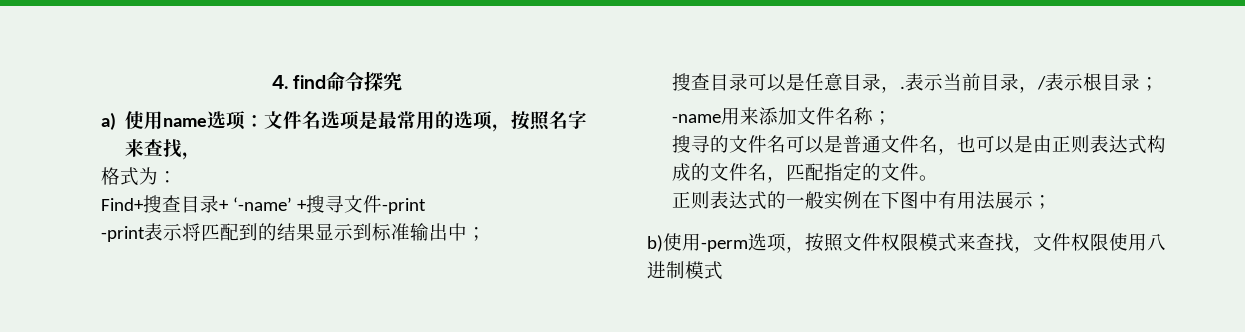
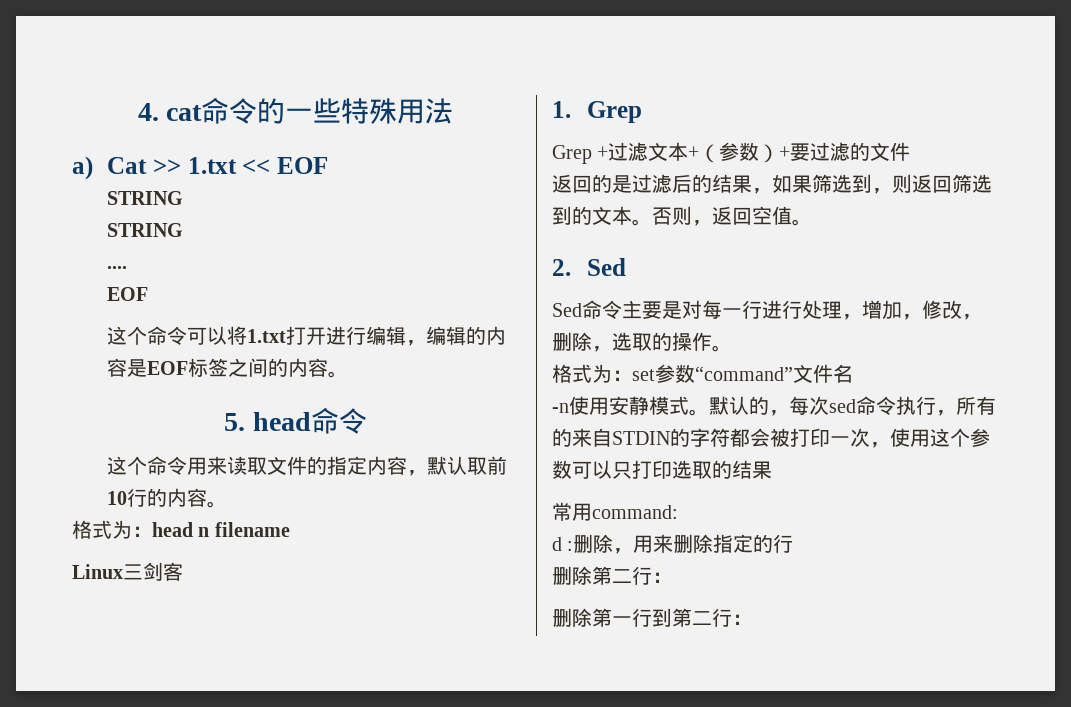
- 4. find命令探究
- a)使用name选项：文件名选项是最常用的选项，按照名字来查找，
- 格式为：
- Find+搜查目录+ ‘-name’ +搜寻文件-print
- -print表示将匹配到的结果显示到标准输出中；
- 搜查目录可以是任意目录，.表示当前目录，/表示根目录；
- -name用来添加文件名称；
- 搜寻的文件名可以是普通文件名，也可以是由正则表达式构成的文件名，匹配指定的文件。
- 正则表达式的一般实例在下图中有用法展示；
- b)使用-perm选项，按照文件权限模式来查找，文件权限使用八进制模式
+ 4. cat命令的一些特殊用法
+ a) Cat >> 1.txt << EOF
+ STRING
+ STRING
+ ....
+ EOF
+ 这个命令可以将1.txt打开进行编辑，编辑的内容是EOF标签之间的内容。
+ 5. head命令
+ 这个命令用来读取文件的指定内容，默认取前10行的内容。
+ 格式为：head n filename
+ Linux三剑客
+ 1. Grep
+ Grep +过滤文本+（参数）+要过滤的文件
+ 返回的是过滤后的结果，如果筛选到，则返回筛选到的文本。否则，返回空值。
+ 2. Sed
+ Sed命令主要是对每一行进行处理，增加，修改，删除，选取的操作。
+ 格式为：set参数“command”文件名
+ -n使用安静模式。默认的，每次sed命令执行，所有的来自STDIN的字符都会被打印一次，使用这个参数可以只打印选取的结果
+ 常用command:
+ d :删除，用来删除指定的行
+ 删除第二行：
+ 删除第一行到第二行：

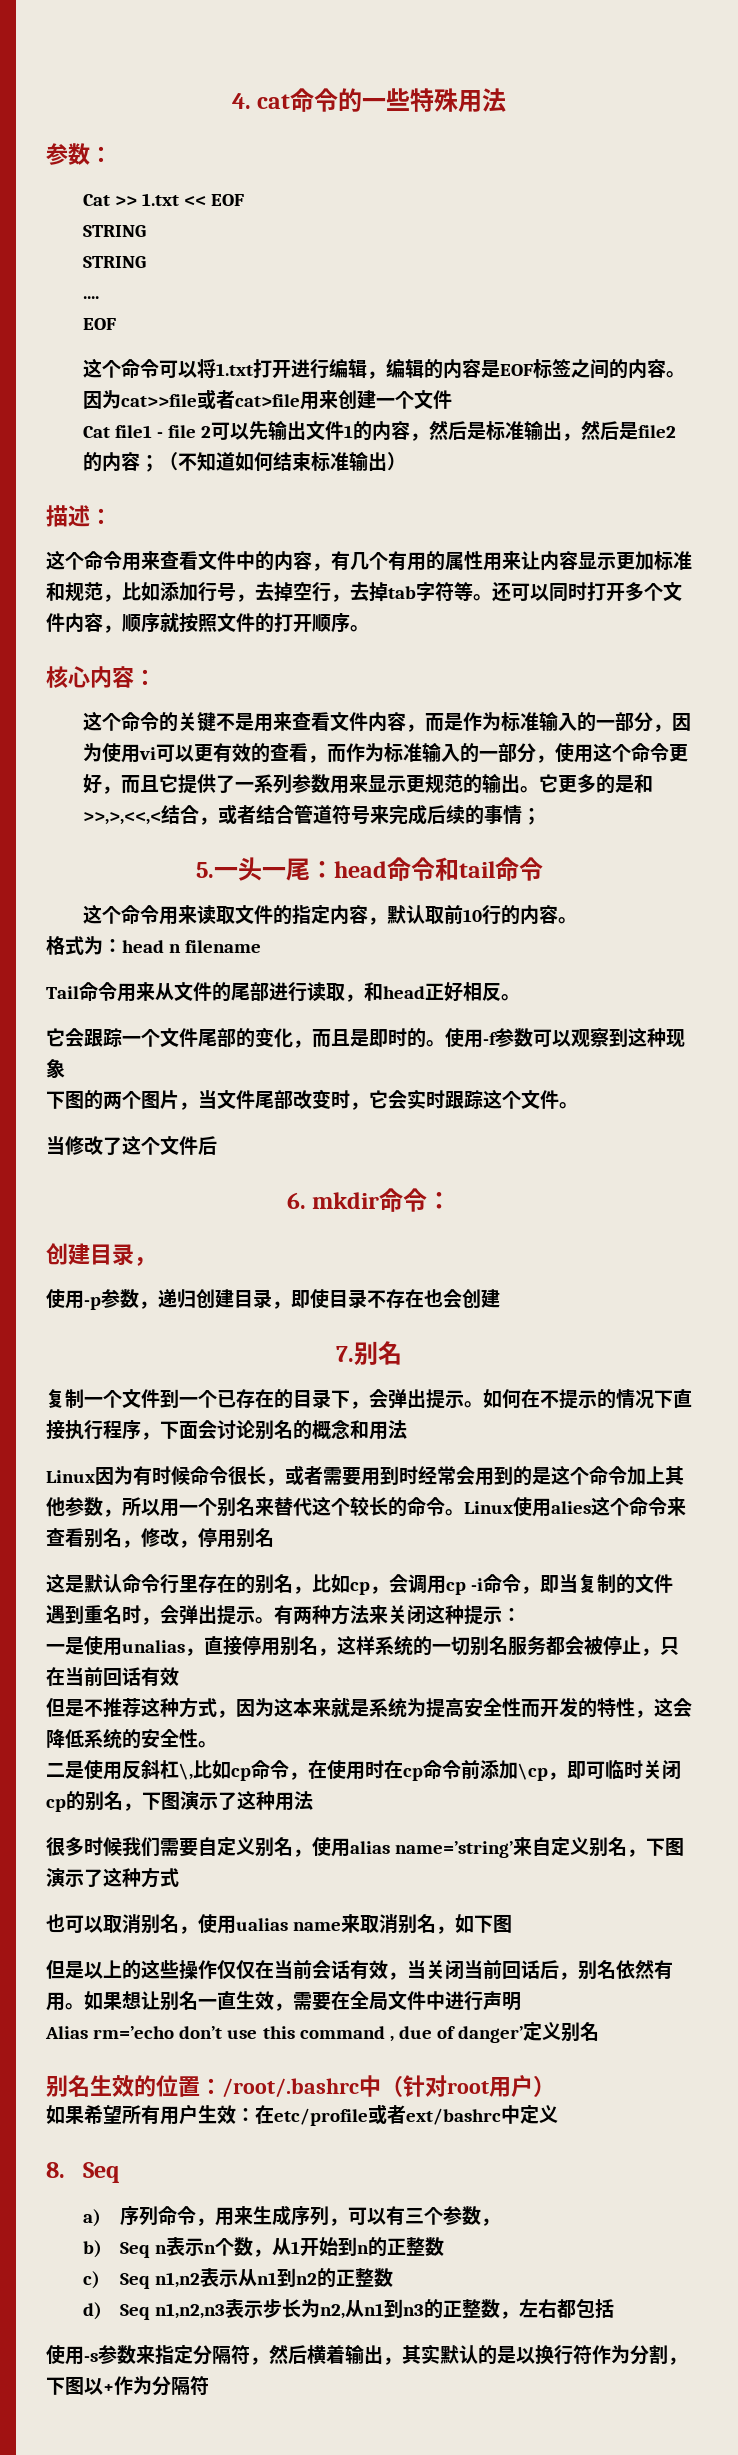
- a) Cat >> 1.txt << EOF
+ 参数：
+ Cat >> 1.txt << EOF
+ 因为cat>>file或者cat>file用来创建一个文件
+ Cat file1 - file 2可以先输出文件1的内容，然后是标准输出，然后是file2的内容；（不知道如何结束标准输出）
+ 描述：
+ 这个命令用来查看文件中的内容，有几个有用的属性用来让内容显示更加标准和规范，比如添加行号，去掉空行，去掉tab字符等。还可以同时打开多个文件内容，顺序就按照文件的打开顺序。
+ 核心内容：
+ 这个命令的关键不是用来查看文件内容，而是作为标准输入的一部分，因为使用vi可以更有效的查看，而作为标准输入的一部分，使用这个命令更好，而且它提供了一系列参数用来显示更规范的输出。它更多的是和>>,>,<<,<结合，或者结合管道符号来完成后续的事情；
- 5. head命令
+ 5.一头一尾：head命令和tail命令
- Linux三剑客
- 1. Grep
- Grep +过滤文本+（参数）+要过滤的文件
- 返回的是过滤后的结果，如果筛选到，则返回筛选到的文本。否则，返回空值。
- 2. Sed
- Sed命令主要是对每一行进行处理，增加，修改，删除，选取的操作。
- 格式为：set参数“command”文件名
- -n使用安静模式。默认的，每次sed命令执行，所有的来自STDIN的字符都会被打印一次，使用这个参数可以只打印选取的结果
- 常用command:
- d :删除，用来删除指定的行
- 删除第二行：
- 删除第一行到第二行：
+ Tail命令用来从文件的尾部进行读取，和head正好相反。
+ 它会跟踪一个文件尾部的变化，而且是即时的。使用-f参数可以观察到这种现象
+ 下图的两个图片，当文件尾部改变时，它会实时跟踪这个文件。
+ 当修改了这个文件后
+ 6. mkdir命令：
+ 创建目录，
+ 使用-p参数，递归创建目录，即使目录不存在也会创建
+ 7.别名
+ 复制一个文件到一个已存在的目录下，会弹出提示。如何在不提示的情况下直接执行程序，下面会讨论别名的概念和用法
+ Linux因为有时候命令很长，或者需要用到时经常会用到的是这个命令加上其他参数，所以用一个别名来替代这个较长的命令。Linux使用alies这个命令来查看别名，修改，停用别名
+ 这是默认命令行里存在的别名，比如cp，会调用cp -i命令，即当复制的文件遇到重名时，会弹出提示。有两种方法来关闭这种提示：
+ 一是使用unalias，直接停用别名，这样系统的一切别名服务都会被停止，只在当前回话有效
+ 但是不推荐这种方式，因为这本来就是系统为提高安全性而开发的特性，这会降低系统的安全性。
+ 二是使用反斜杠\,比如cp命令，在使用时在cp命令前添加\cp，即可临时关闭cp的别名，下图演示了这种用法
+ 很多时候我们需要自定义别名，使用alias name=’string’来自定义别名，下图演示了这种方式
+ 也可以取消别名，使用ualias name来取消别名，如下图
+ 但是以上的这些操作仅仅在当前会话有效，当关闭当前回话后，别名依然有用。如果想让别名一直生效，需要在全局文件中进行声明
+ Alias rm=’echo don’t use this command , due of danger’定义别名
+ 别名生效的位置：/root/.bashrc中（针对root用户）
+ 如果希望所有用户生效：在etc/profile或者ext/bashrc中定义
+ 8. Seq
+ a)序列命令，用来生成序列，可以有三个参数，
+ b) Seq n表示n个数，从1开始到n的正整数
+ c) Seq n1,n2表示从n1到n2的正整数
+ d) Seq n1,n2,n3表示步长为n2,从n1到n3的正整数，左右都包括
+ 使用-s参数来指定分隔符，然后横着输出，其实默认的是以换行符作为分割，下图以+作为分隔符

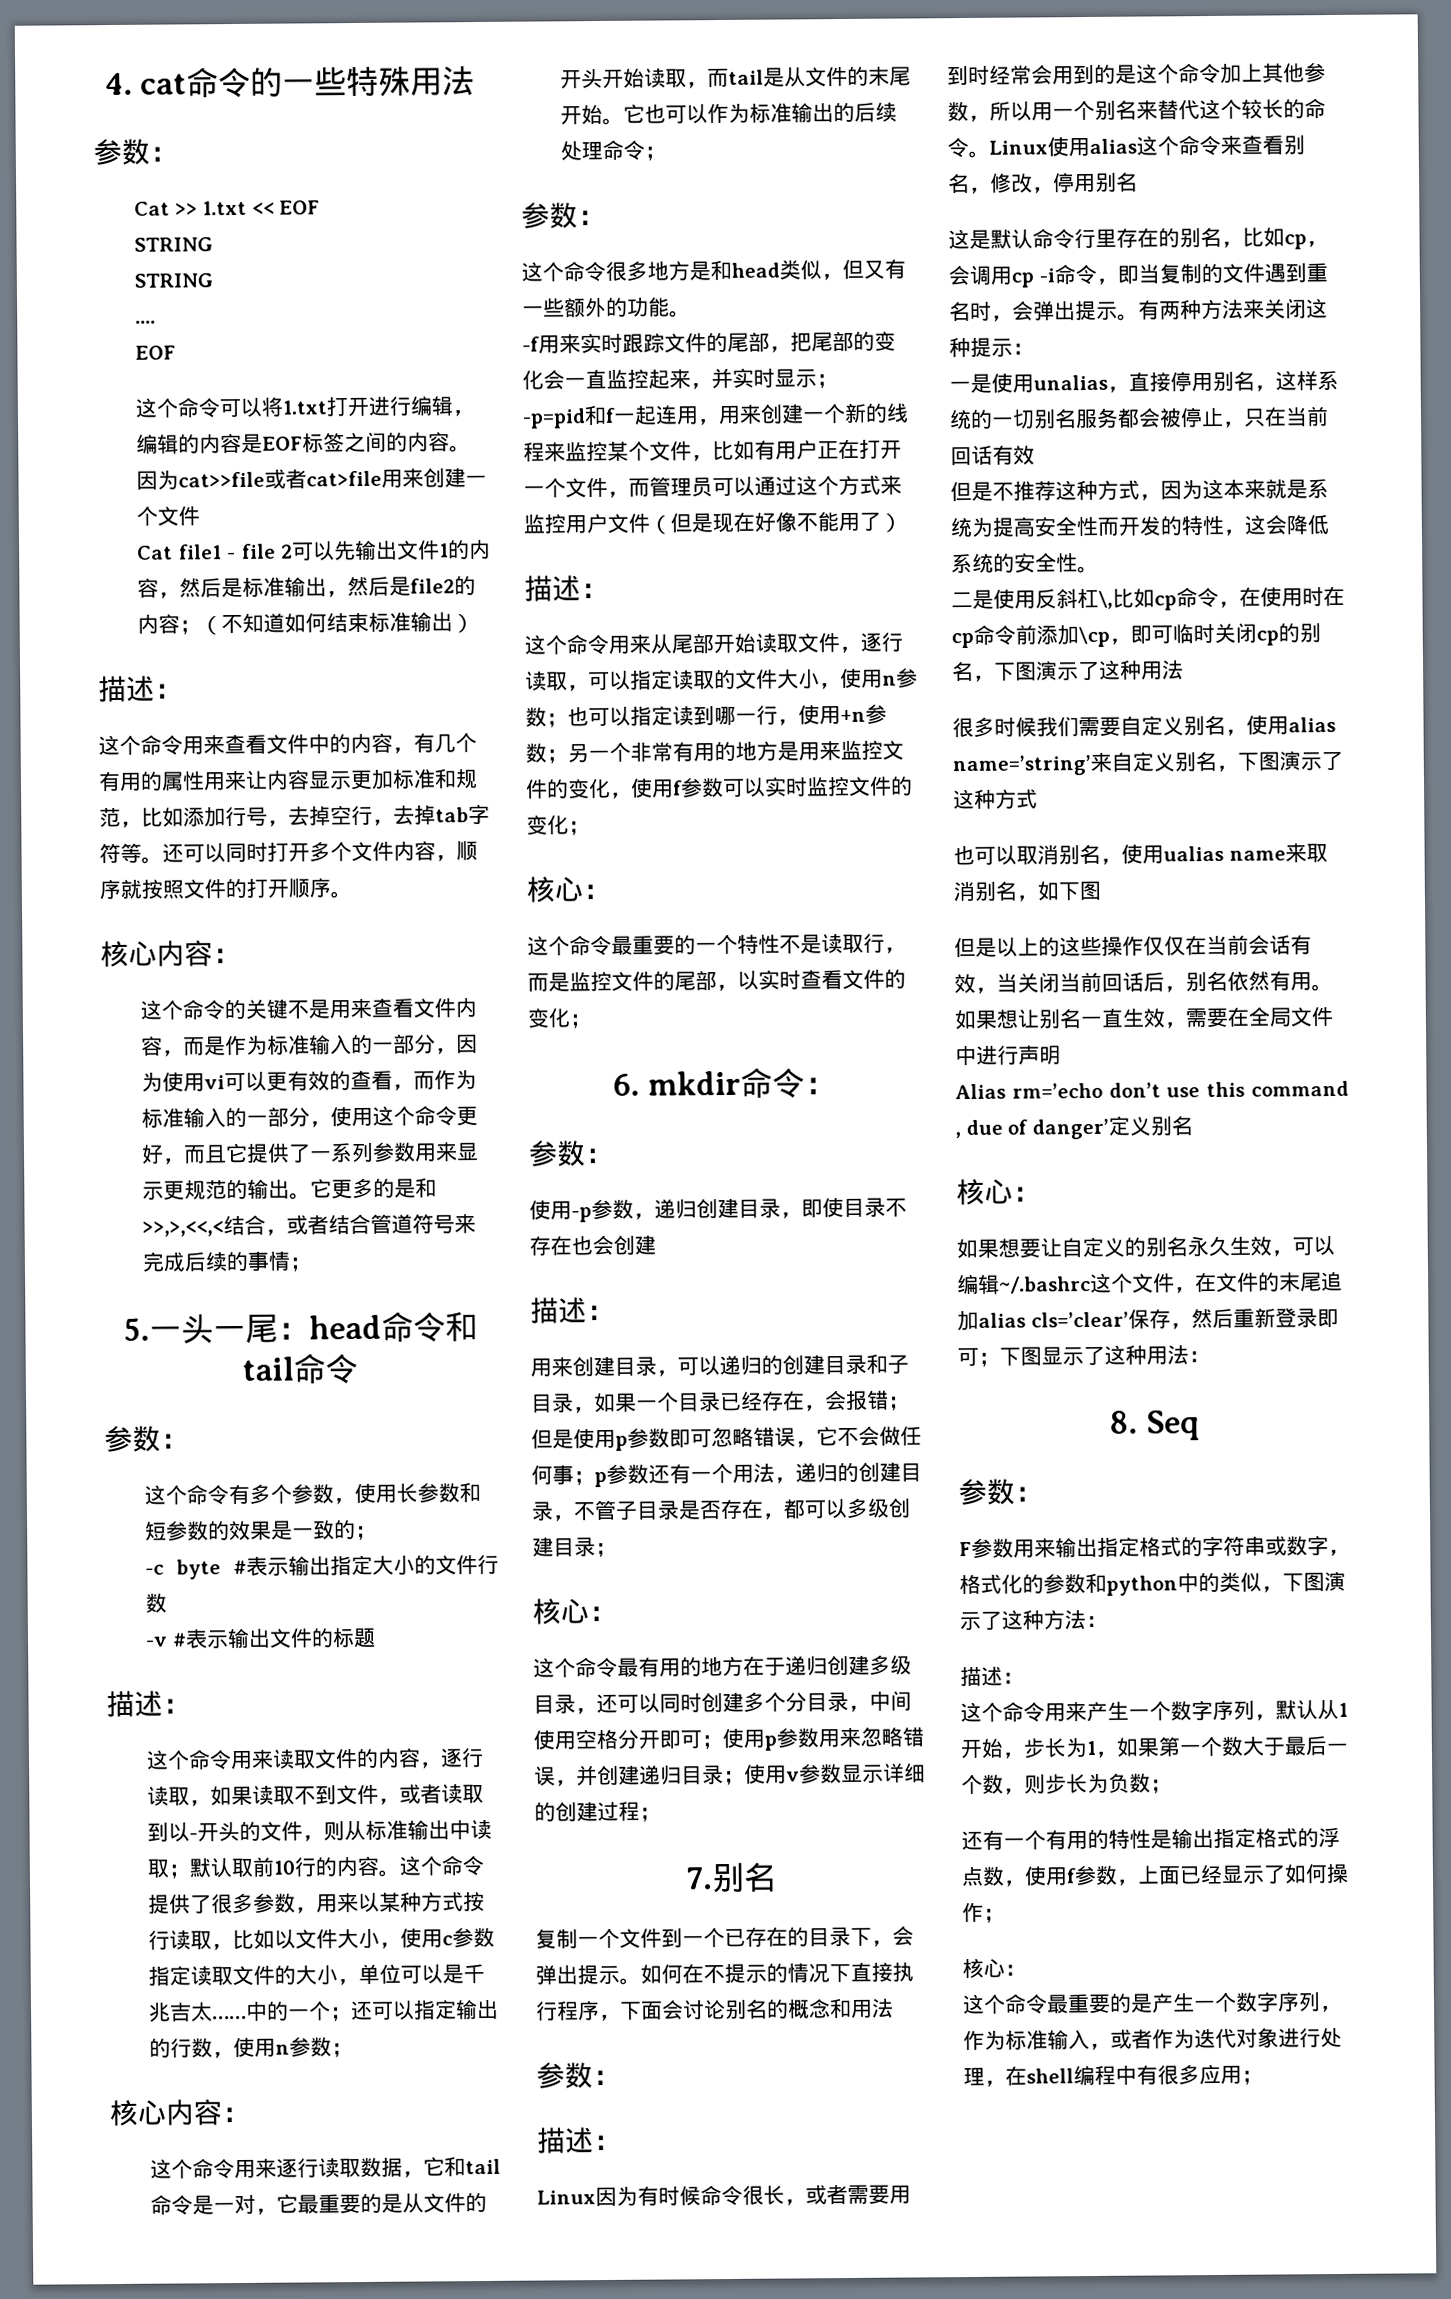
  5.一头一尾：head命令和tail命令
+ 参数：
+ 这个命令有多个参数，使用长参数和短参数的效果是一致的；
+ -c byte #表示输出指定大小的文件行数
+ -v #表示输出文件的标题
+ 描述：
- 这个命令用来读取文件的指定内容，默认取前10行的内容。
- 格式为：head n filename
- Tail命令用来从文件的尾部进行读取，和head正好相反。
- 它会跟踪一个文件尾部的变化，而且是即时的。使用-f参数可以观察到这种现象
- 下图的两个图片，当文件尾部改变时，它会实时跟踪这个文件。
- 当修改了这个文件后
+ 这个命令用来读取文件的内容，逐行读取，如果读取不到文件，或者读取到以-开头的文件，则从标准输出中读取；默认取前10行的内容。这个命令提供了很多参数，用来以某种方式按行读取，比如以文件大小，使用c参数指定读取文件的大小，单位可以是千兆吉太……中的一个；还可以指定输出的行数，使用n参数；
+ 核心内容：
+ 这个命令用来逐行读取数据，它和tail命令是一对，它最重要的是从文件的开头开始读取，而tail是从文件的末尾开始。它也可以作为标准输出的后续处理命令；
+ 参数：
+ 这个命令很多地方是和head类似，但又有一些额外的功能。
+ -f用来实时跟踪文件的尾部，把尾部的变化会一直监控起来，并实时显示；
+ -p=pid和f一起连用，用来创建一个新的线程来监控某个文件，比如有用户正在打开一个文件，而管理员可以通过这个方式来监控用户文件（但是现在好像不能用了）
+ 描述：
+ 这个命令用来从尾部开始读取文件，逐行读取，可以指定读取的文件大小，使用n参数；也可以指定读到哪一行，使用+n参数；另一个非常有用的地方是用来监控文件的变化，使用f参数可以实时监控文件的变化；
+ 核心：
+ 这个命令最重要的一个特性不是读取行，而是监控文件的尾部，以实时查看文件的变化；
  6. mkdir命令：
- 创建目录，
+ 参数：
  使用-p参数，递归创建目录，即使目录不存在也会创建
+ 描述：
+ 用来创建目录，可以递归的创建目录和子目录，如果一个目录已经存在，会报错；但是使用p参数即可忽略错误，它不会做任何事；p参数还有一个用法，递归的创建目录，不管子目录是否存在，都可以多级创建目录；
+ 核心：
+ 这个命令最有用的地方在于递归创建多级目录，还可以同时创建多个分目录，中间使用空格分开即可；使用p参数用来忽略错误，并创建递归目录；使用v参数显示详细的创建过程；
  如何在不提示的情况下直接执行程序，下面会讨论别名的概念和用法
+ 参数：
+ 描述：
- Linux使用alies这个命令来查看别名，修改，停用别名
+ Linux使用alias这个命令来查看别名，修改，停用别名
  Alias rm=’echo don’t use this command , due of danger’定义别名
- 别名生效的位置：/root/.bashrc中（针对root用户）
- 如果希望所有用户生效：在etc/profile或者ext/bashrc中定义
+ 核心：
+ 如果想要让自定义的别名永久生效，可以编辑~/.bashrc这个文件，在文件的末尾追加alias cls=’clear’保存，然后重新登录即可；下图显示了这种用法：
  8. Seq
- a)序列命令，用来生成序列，可以有三个参数，
- b) Seq n表示n个数，从1开始到n的正整数
- c) Seq n1,n2表示从n1到n2的正整数
- d) Seq n1,n2,n3表示步长为n2,从n1到n3的正整数，左右都包括
- 使用-s参数来指定分隔符，然后横着输出，其实默认的是以换行符作为分割，下图以+作为分隔符
+ 参数：
+ F参数用来输出指定格式的字符串或数字，格式化的参数和python中的类似，下图演示了这种方法：
+ 描述：
+ 这个命令用来产生一个数字序列，默认从1开始，步长为1，如果第一个数大于最后一个数，则步长为负数；
+ 还有一个有用的特性是输出指定格式的浮点数，使用f参数，上面已经显示了如何操作；
+ 核心：
+ 这个命令最重要的是产生一个数字序列，作为标准输入，或者作为迭代对象进行处理，在shell编程中有很多应用；

